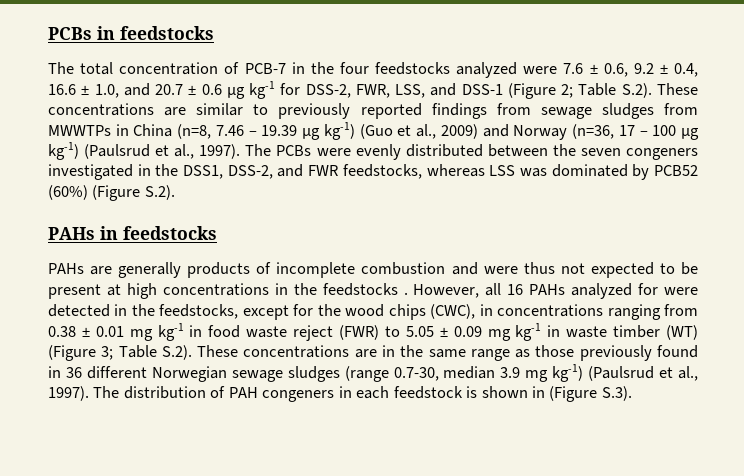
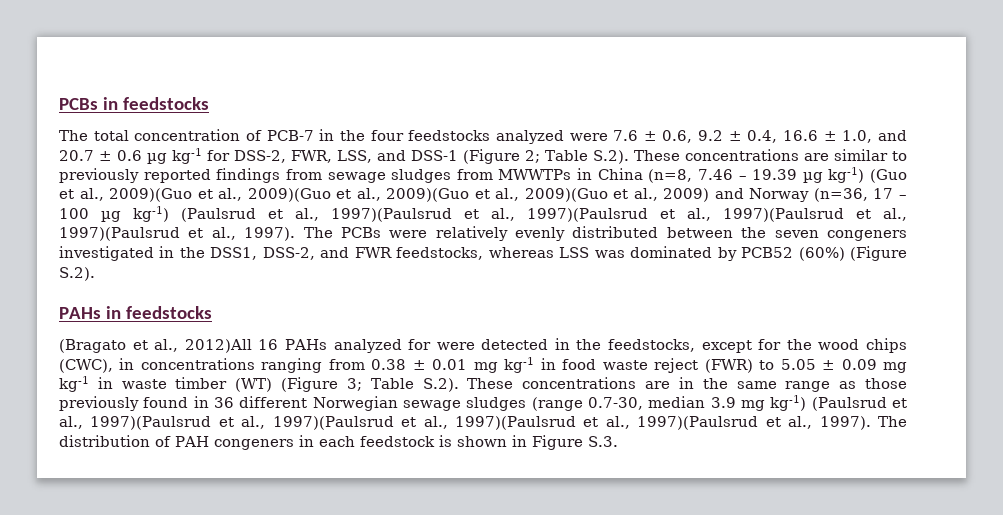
- Table S.2). These concentrations are similar to previously reported findings from sewage sludges from MWWTPs in China (n=8, 7.46 – 19.39 µg kg-1) (Guo et al., 2009) and Norway (n=36, 17 – 100 µg kg-1) (Paulsrud et al., 1997).
+ Table S.2). These concentrations are similar to previously reported findings from sewage sludges from MWWTPs in China (n=8, 7.46 – 19.39 µg kg-1) (Guo et al., 2009)(Guo et al., 2009)(Guo et al., 2009)(Guo et al., 2009)(Guo et al., 2009) and Norway (n=36, 17 – 100 µg kg-1) (Paulsrud et al., 1997)(Paulsrud et al., 1997)(Paulsrud et al., 1997)(Paulsrud et al., 1997)(Paulsrud et al., 1997).
- The PCBs were evenly distributed between the seven congeners investigated in the DSS1, DSS-2, and FWR feedstocks, whereas LSS was dominated by PCB52 (60%) (Figure S.2).
+ The PCBs were relatively evenly distributed between the seven congeners investigated in the DSS1, DSS-2, and FWR feedstocks, whereas LSS was dominated by PCB52 (60%) (Figure S.2).
- PAHs are generally products of incomplete combustion and were thus not expected to be present at high concentrations in the feedstocks . However, all 16 PAHs analyzed for were detected in the feedstocks, except for the wood chips (CWC), in concentrations ranging from 0.38 ± 0.01 mg kg-1 in food waste reject (FWR) to 5.05 ± 0.09 mg kg-1 in waste timber (WT) (Figure 3;
+ (Bragato et al., 2012)All 16 PAHs analyzed for were detected in the feedstocks, except for the wood chips (CWC), in concentrations ranging from 0.38 ± 0.01 mg kg-1 in food waste reject (FWR) to 5.05 ± 0.09 mg kg-1 in waste timber (WT) (Figure 3;
- Table S.2). These concentrations are in the same range as those previously found in 36 different Norwegian sewage sludges (range 0.7-30, median 3.9 mg kg-1) (Paulsrud et al., 1997).
+ Table S.2). These concentrations are in the same range as those previously found in 36 different Norwegian sewage sludges (range 0.7-30, median 3.9 mg kg-1) (Paulsrud et al., 1997)(Paulsrud et al., 1997)(Paulsrud et al., 1997)(Paulsrud et al., 1997)(Paulsrud et al., 1997).
- The distribution of PAH congeners in each feedstock is shown in (Figure S.3).
+ The distribution of PAH congeners in each feedstock is shown in Figure S.3.

